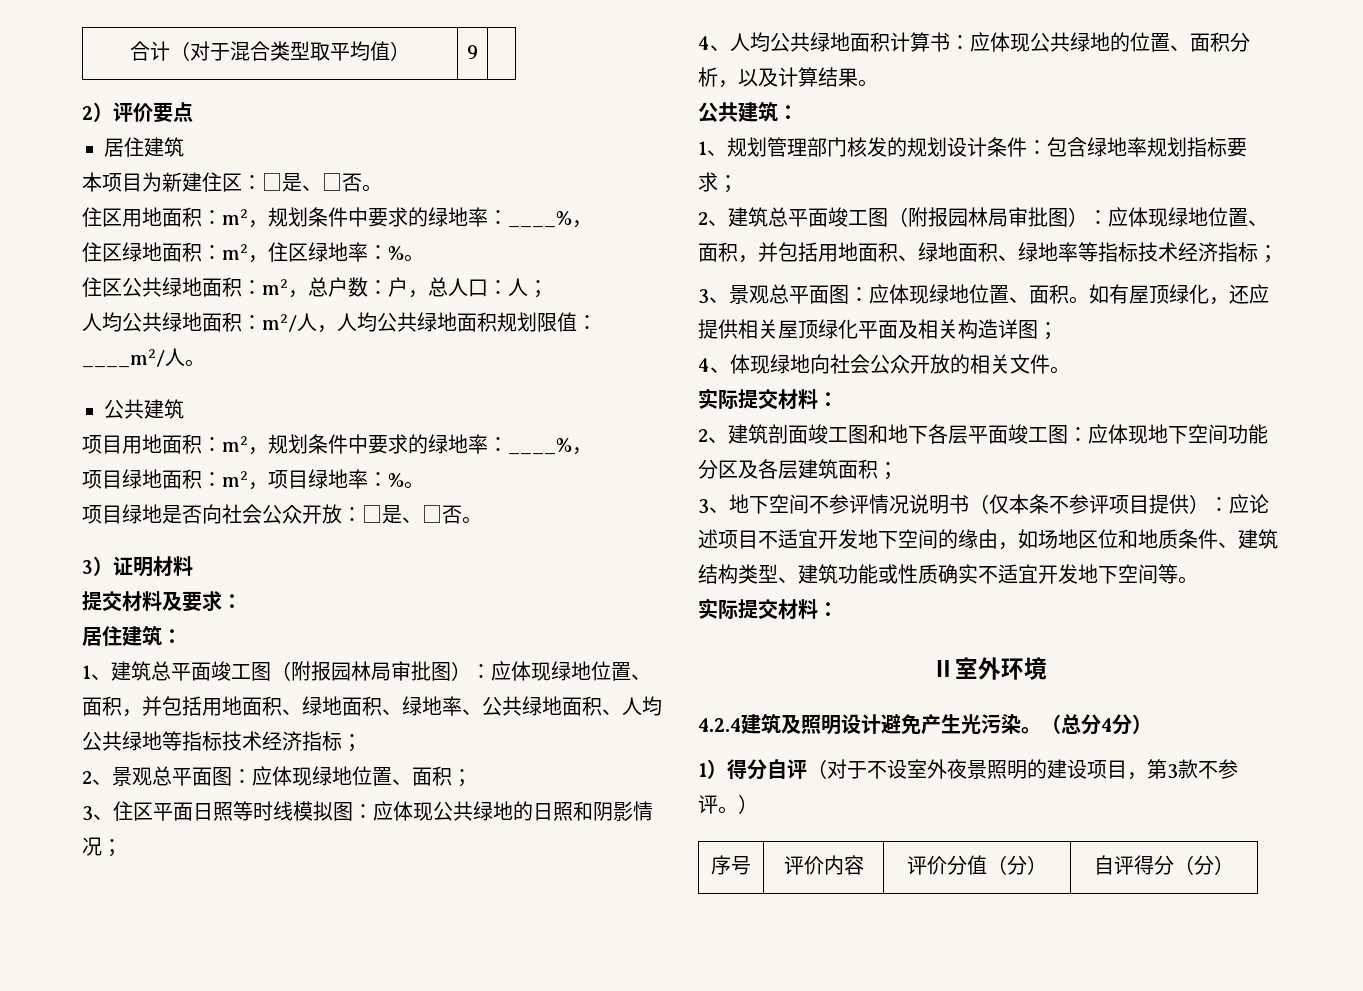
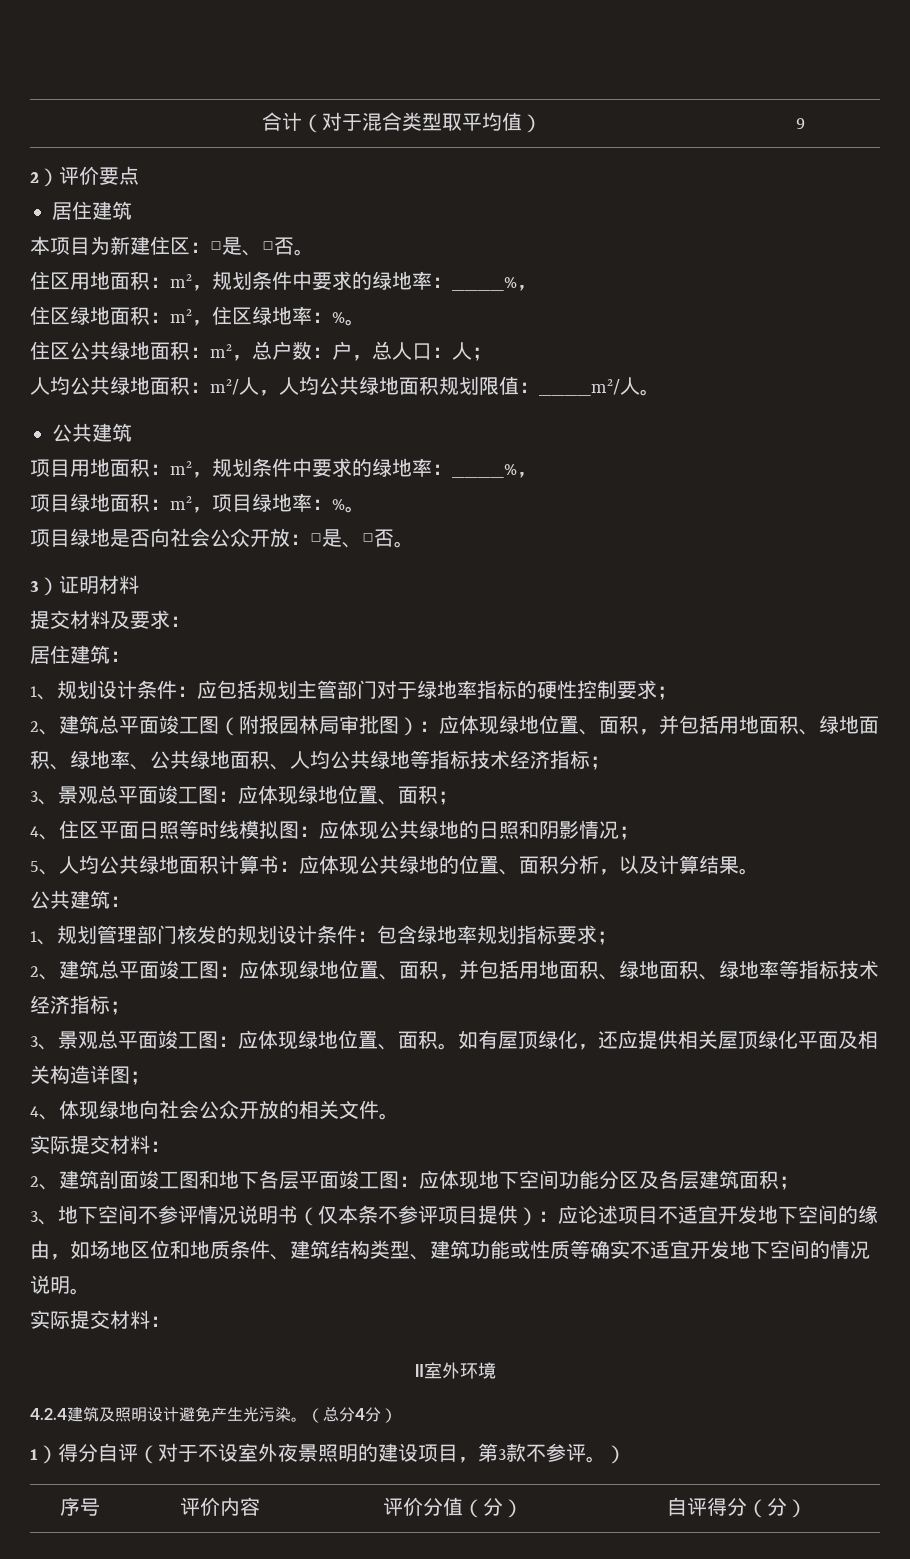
- 1、建筑总平面竣工图（附报园林局审批图）：应体现绿地位置、面积，并包括用地面积、绿地面积、绿地率、公共绿地面积、人均公共绿地等指标技术经济指标；
+ 1、规划设计条件：应包括规划主管部门对于绿地率指标的硬性控制要求；
+ 2、建筑总平面竣工图（附报园林局审批图）：应体现绿地位置、面积，并包括用地面积、绿地面积、绿地率、公共绿地面积、人均公共绿地等指标技术经济指标；
- 2、景观总平面图：应体现绿地位置、面积；
+ 3、景观总平面竣工图：应体现绿地位置、面积；
- 3、住区平面日照等时线模拟图：应体现公共绿地的日照和阴影情况；
+ 4、住区平面日照等时线模拟图：应体现公共绿地的日照和阴影情况；
- 4、人均公共绿地面积计算书：应体现公共绿地的位置、面积分析，以及计算结果。
+ 5、人均公共绿地面积计算书：应体现公共绿地的位置、面积分析，以及计算结果。
- 2、建筑总平面竣工图（附报园林局审批图）：应体现绿地位置、面积，并包括用地面积、绿地面积、绿地率等指标技术经济指标；
+ 2、建筑总平面竣工图：应体现绿地位置、面积，并包括用地面积、绿地面积、绿地率等指标技术经济指标；
- 3、景观总平面图：应体现绿地位置、面积。
+ 3、景观总平面竣工图：应体现绿地位置、面积。
- 3、地下空间不参评情况说明书（仅本条不参评项目提供）：应论述项目不适宜开发地下空间的缘由，如场地区位和地质条件、建筑结构类型、建筑功能或性质确实不适宜开发地下空间等。
+ 3、地下空间不参评情况说明书（仅本条不参评项目提供）：应论述项目不适宜开发地下空间的缘由，如场地区位和地质条件、建筑结构类型、建筑功能或性质等确实不适宜开发地下空间的情况说明。

